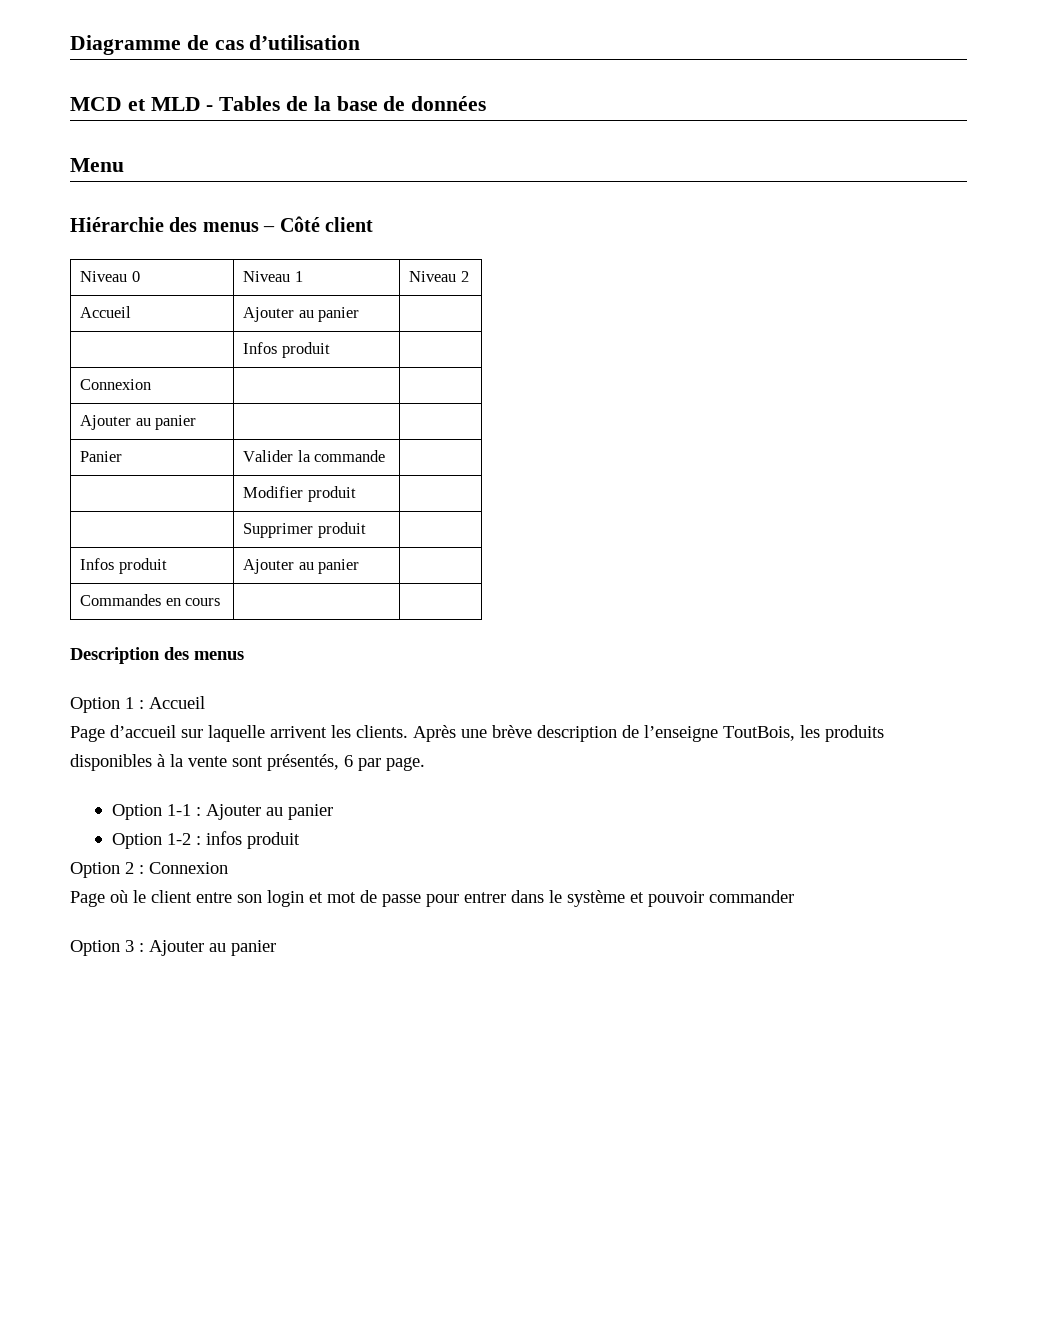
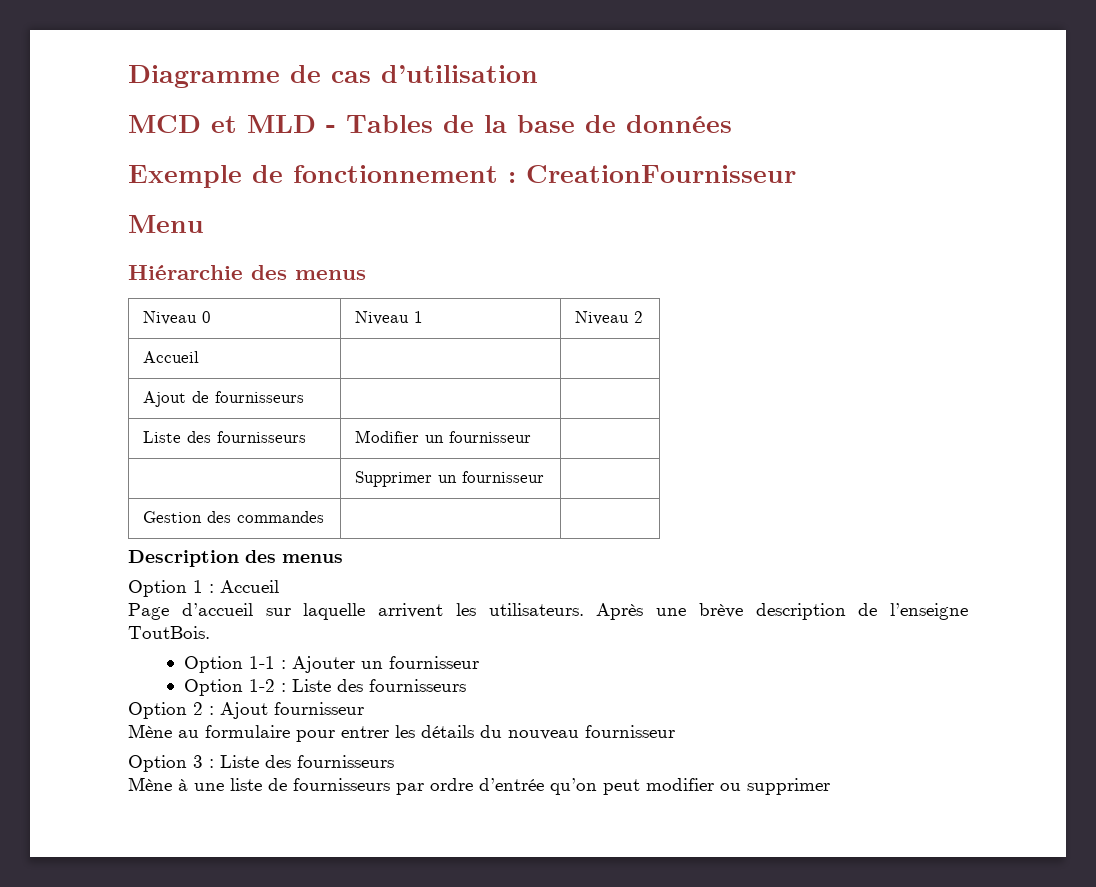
+ Exemple de fonctionnement : CreationFournisseur
- Hiérarchie des menus – Côté client
+ Hiérarchie des menus
- Accueil | Ajouter au panier |
- | Infos produit |
- Connexion | |
- Ajouter au panier | |
- Panier | Valider la commande |
- | Modifier produit |
+ Accueil | |
+ Ajout de fournisseurs | |
+ Liste des fournisseurs | Modifier un fournisseur |
- | Supprimer produit |
- Infos produit | Ajouter au panier |
- Commandes en cours | |
+ | Supprimer un fournisseur |
+ Gestion des commandes | |
- Page d’accueil sur laquelle arrivent les clients.
+ Page d’accueil sur laquelle arrivent les utilisateurs.
- Après une brève description de l’enseigne ToutBois, les produits disponibles à la vente sont présentés, 6 par page.
+ Après une brève description de l’enseigne ToutBois.
- Option 1-1 : Ajouter au panier
+ Option 1-1 : Ajouter un fournisseur
- Option 1-2 : infos produit
+ Option 1-2 : Liste des fournisseurs
- Option 2 : Connexion
- Page où le client entre son login et mot de passe pour entrer dans le système et pouvoir commander
- Option 3 : Ajouter au panier
+ Option 2 : Ajout fournisseur
+ Mène au formulaire pour entrer les détails du nouveau fournisseur
+ Option 3 : Liste des fournisseurs
+ Mène à une liste de fournisseurs par ordre d’entrée qu’on peut modifier ou supprimer

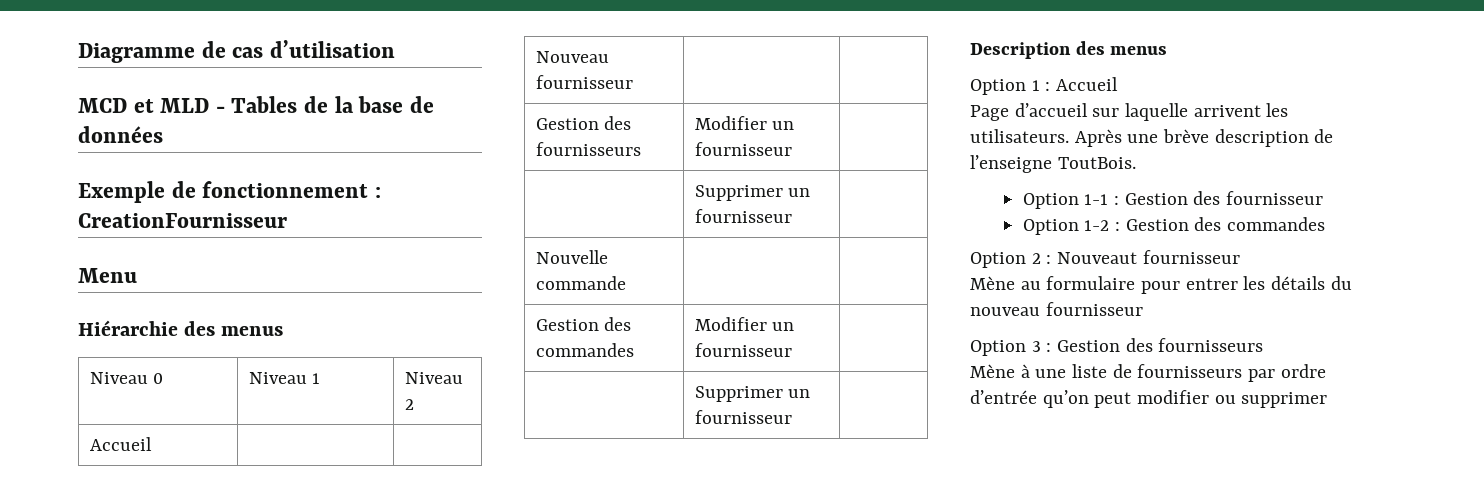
- Ajout de fournisseurs | |
- Liste des fournisseurs | Modifier un fournisseur |
+ Nouveau fournisseur | |
+ Gestion des fournisseurs | Modifier un fournisseur |
+ Nouvelle commande | |
- Gestion des commandes | |
+ Gestion des commandes | Modifier un fournisseur |
+ | Supprimer un fournisseur |
- Option 1-1 : Ajouter un fournisseur
+ Option 1-1 : Gestion des fournisseur
- Option 1-2 : Liste des fournisseurs
+ Option 1-2 : Gestion des commandes
- Option 2 : Ajout fournisseur
+ Option 2 : Nouveaut fournisseur
- Option 3 : Liste des fournisseurs
+ Option 3 : Gestion des fournisseurs

